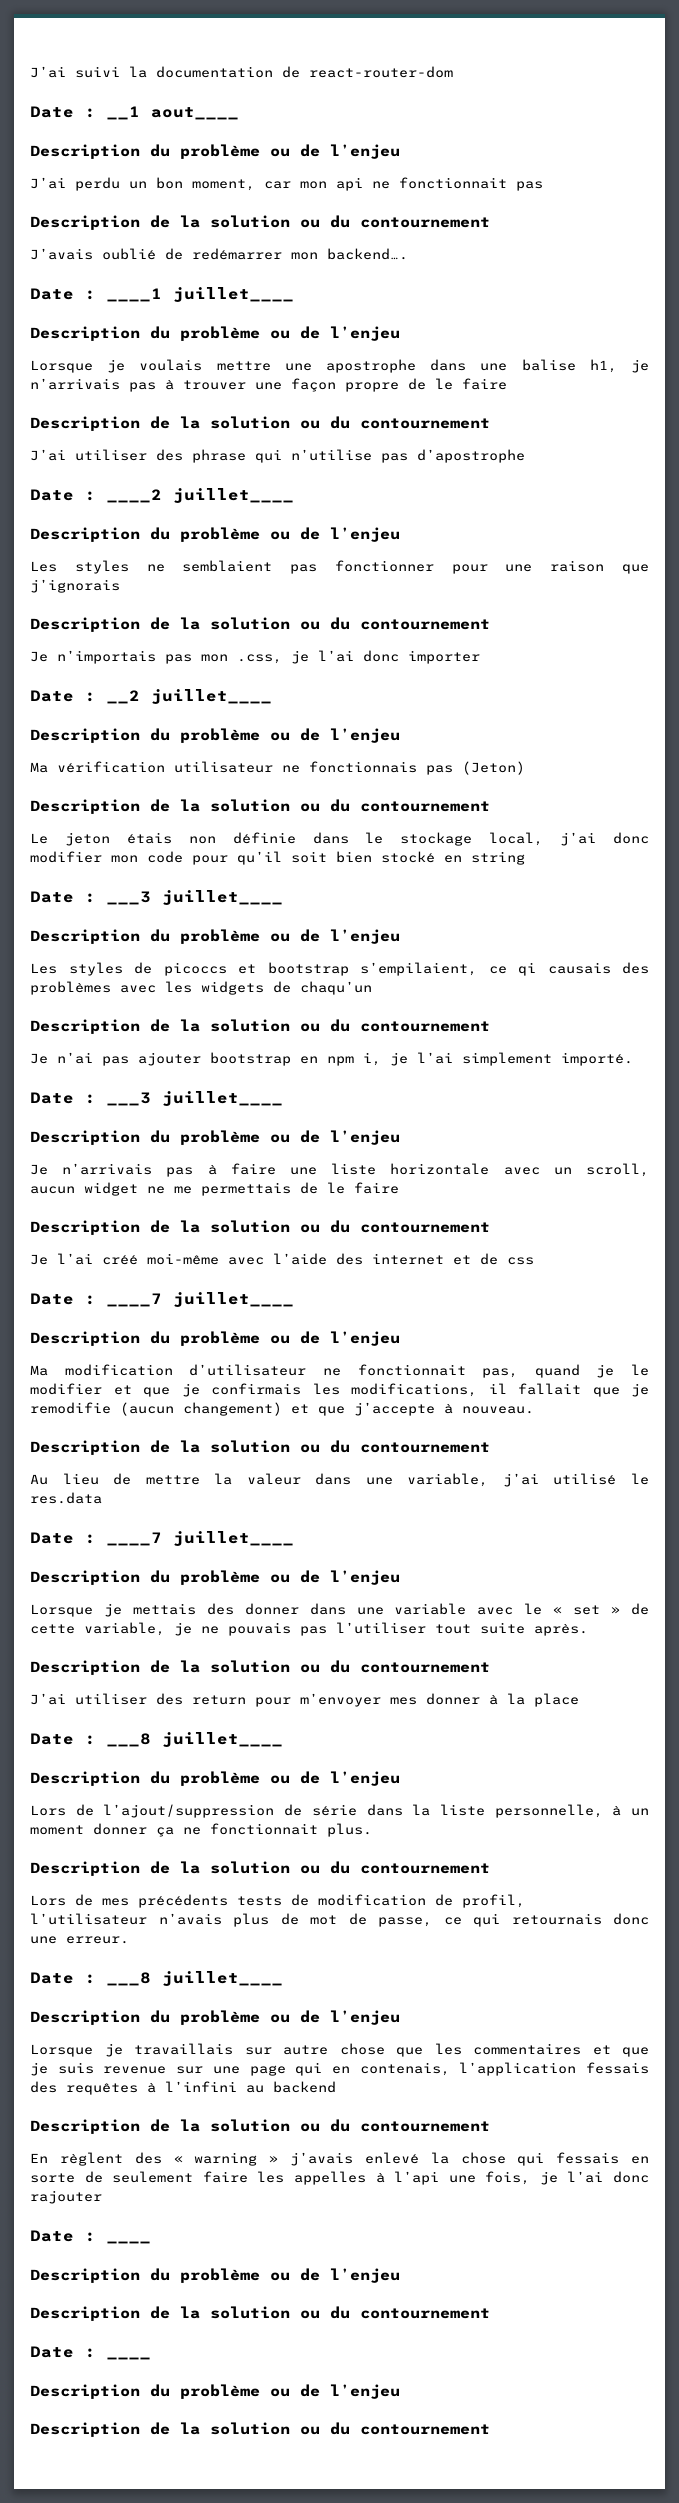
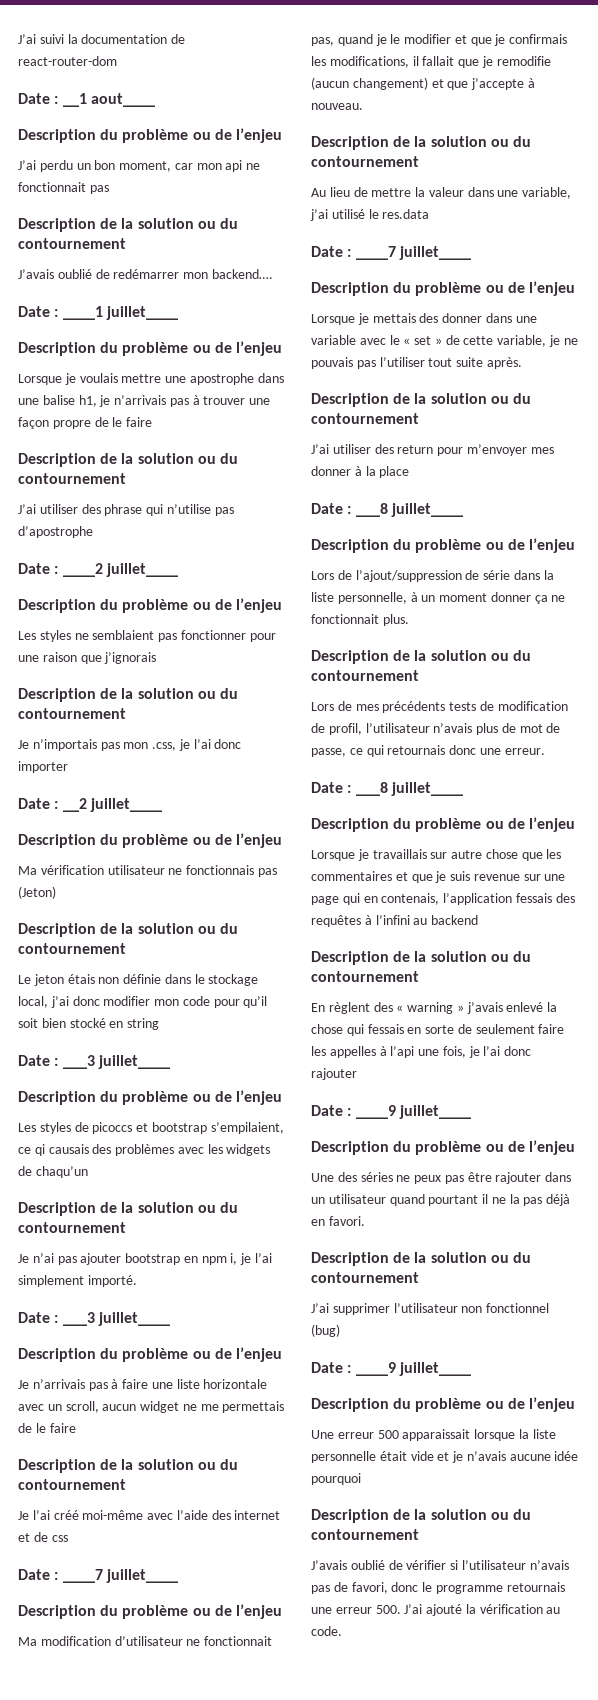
  En règlent des « warning » j’avais enlevé la chose qui fessais en sorte de seulement faire les appelles à l’api une fois, je l’ai donc rajouter
- Date : ____
+ Date : ____9 juillet____
  Description du problème ou de l’enjeu
+ Une des séries ne peux pas être rajouter dans un utilisateur quand pourtant il ne la pas déjà en favori.
  Description de la solution ou du contournement
- Date : ____
+ J’ai supprimer l’utilisateur non fonctionnel (bug)
+ Date : ____9 juillet____
  Description du problème ou de l’enjeu
+ Une erreur 500 apparaissait lorsque la liste personnelle était vide et je n’avais aucune idée pourquoi
  Description de la solution ou du contournement
+ J’avais oublié de vérifier si l’utilisateur n’avais pas de favori, donc le programme retournais une erreur 500. J’ai ajouté la vérification au code.

